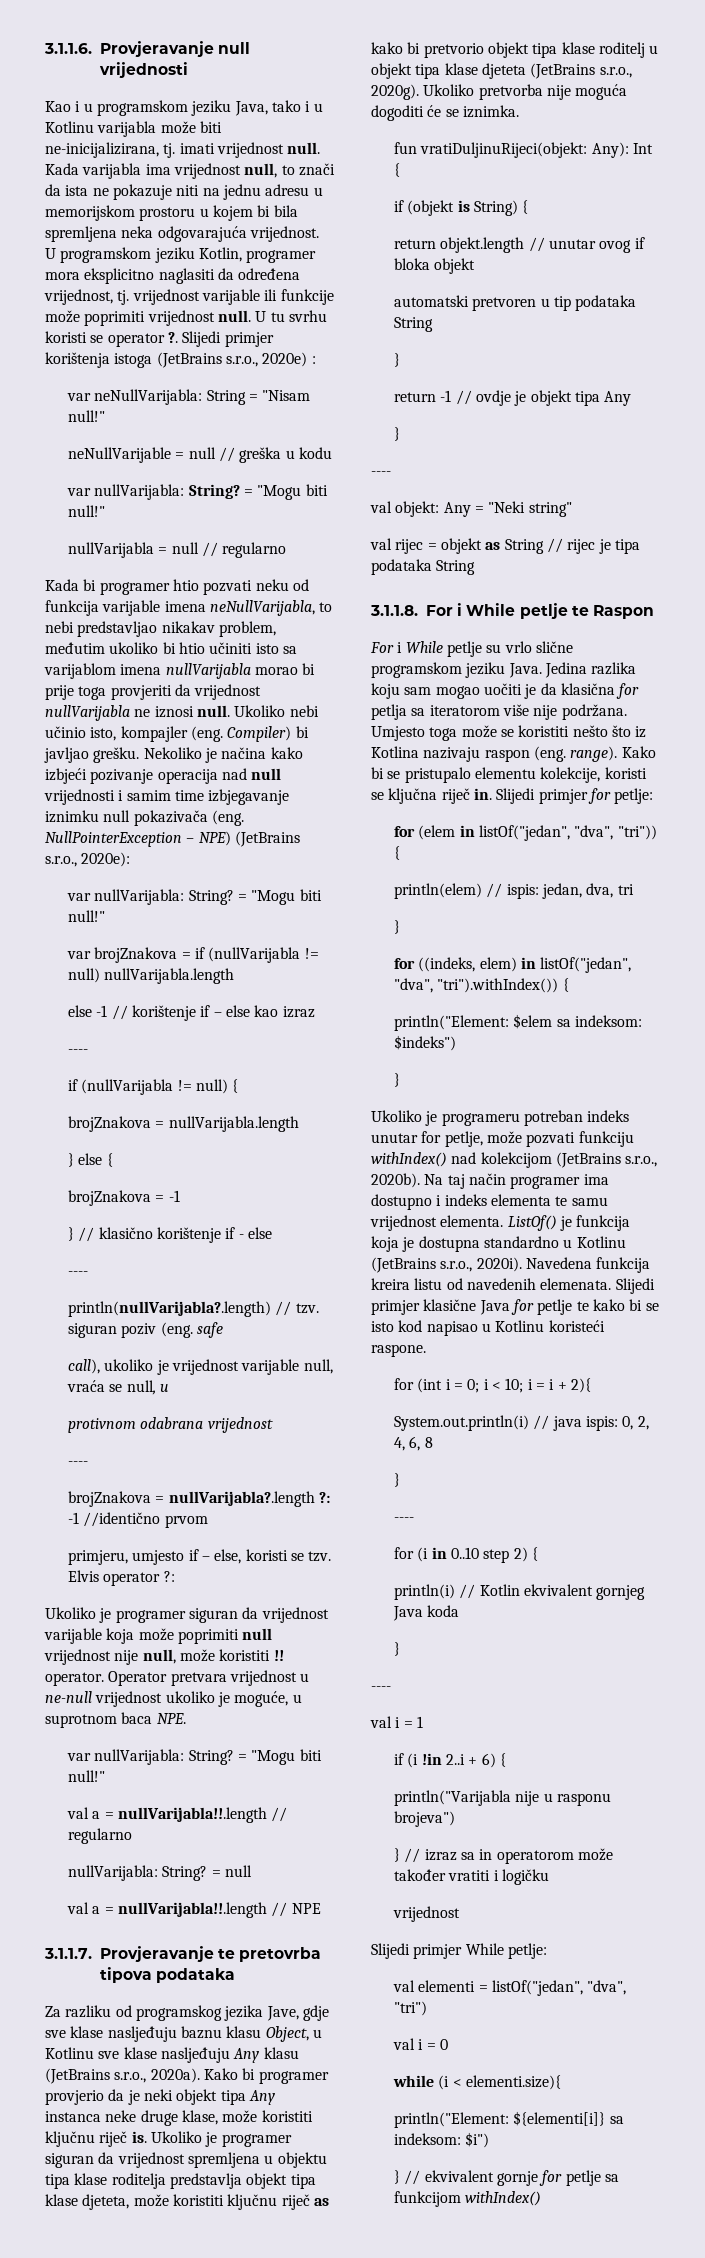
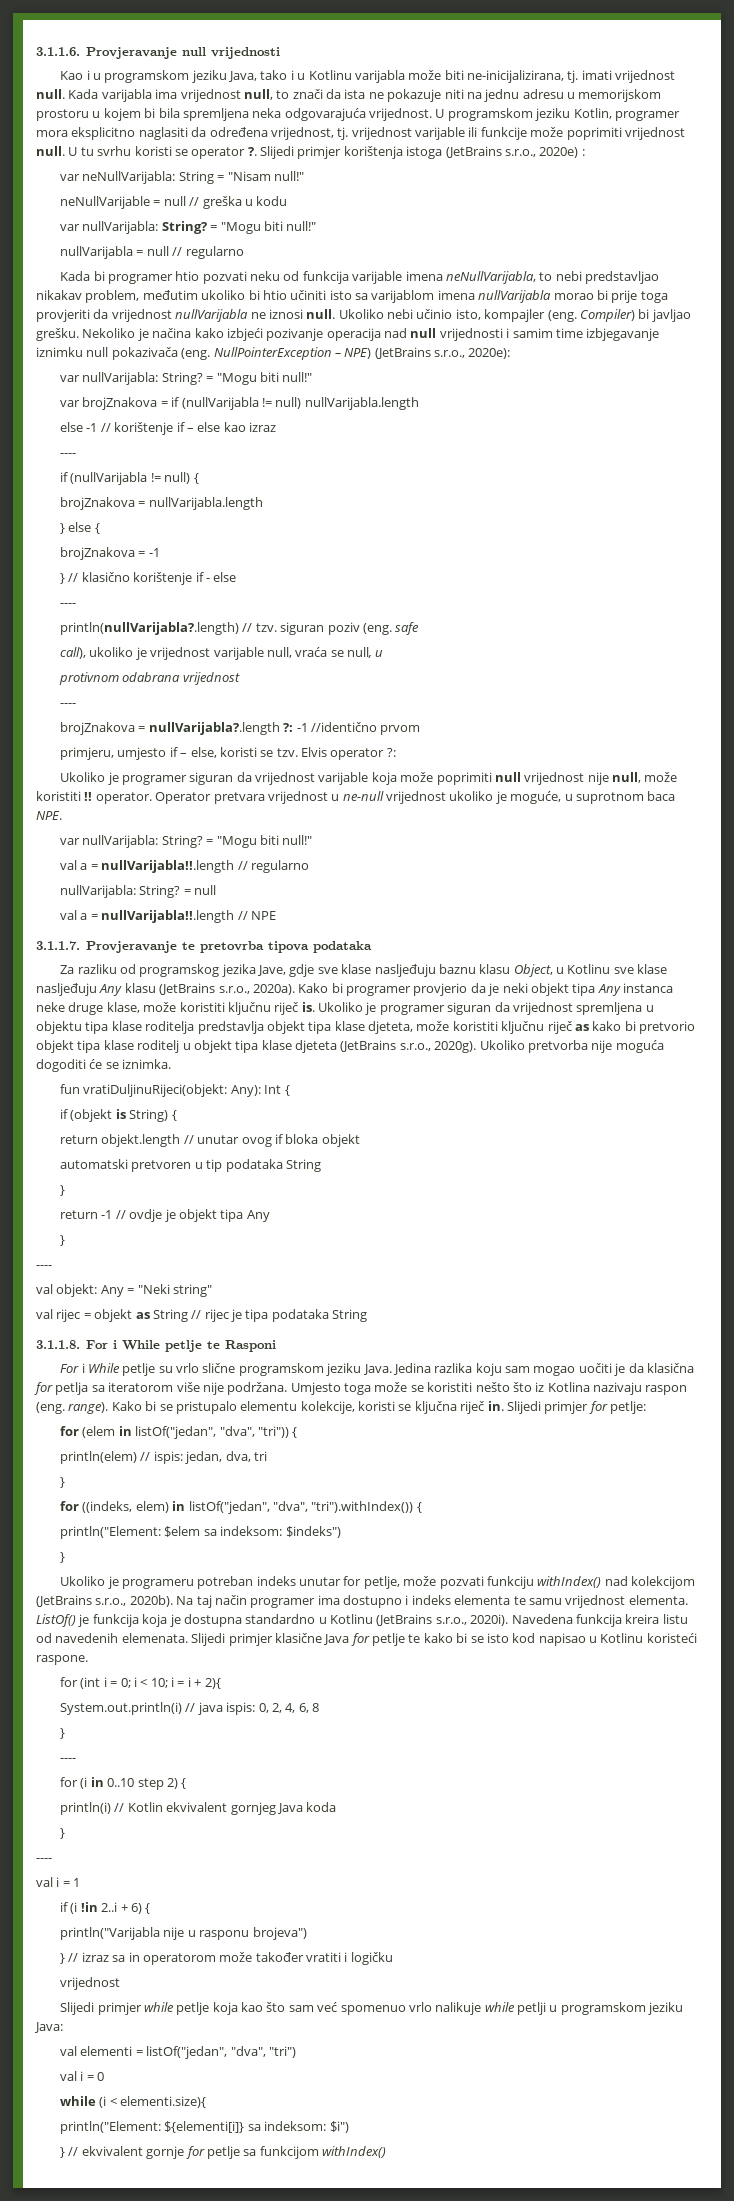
- 3.1.1.8. For i While petlje te Raspon
+ 3.1.1.8. For i While petlje te Rasponi
- Slijedi primjer While petlje:
+ Slijedi primjer while petlje koja kao što sam već spomenuo vrlo nalikuje while petlji u programskom jeziku Java:

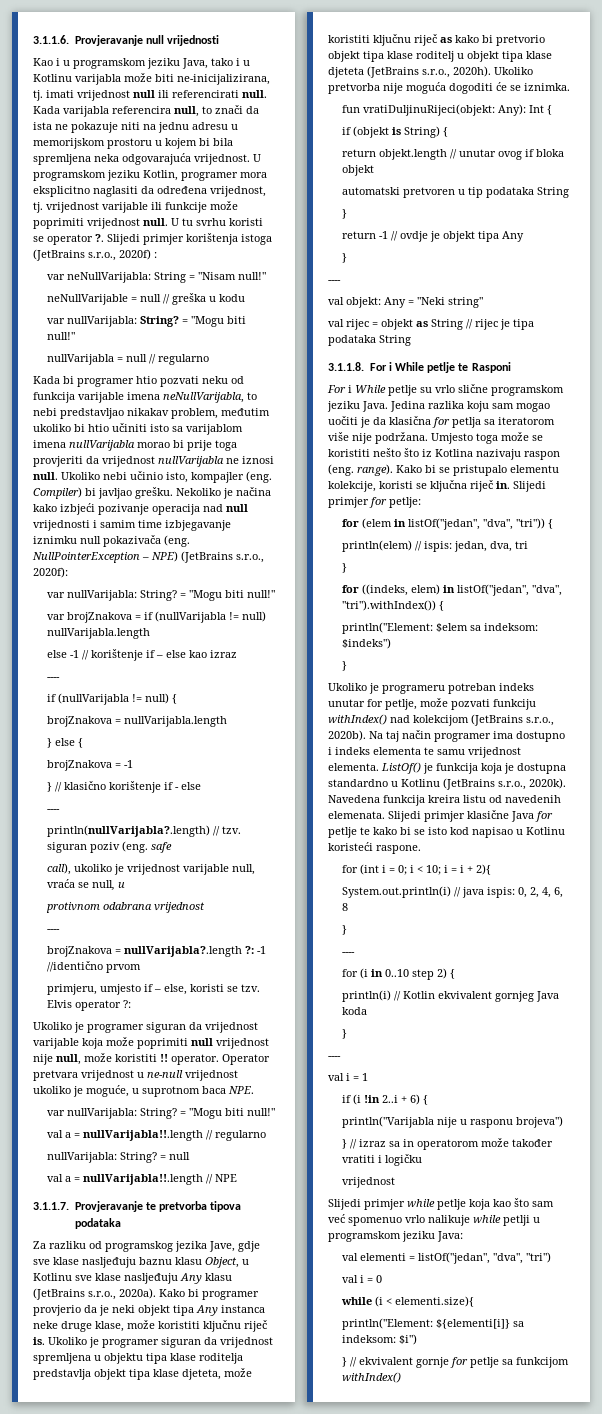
- Kao i u programskom jeziku Java, tako i u Kotlinu varijabla može biti ne-inicijalizirana, tj. imati vrijednost null.
+ Kao i u programskom jeziku Java, tako i u Kotlinu varijabla može biti ne-inicijalizirana, tj. imati vrijednost null ili referencirati null.
- Kada varijabla ima vrijednost null, to znači da ista ne pokazuje niti na jednu adresu u memorijskom prostoru u kojem bi bila spremljena neka odgovarajuća vrijednost.
+ Kada varijabla referencira null, to znači da ista ne pokazuje niti na jednu adresu u memorijskom prostoru u kojem bi bila spremljena neka odgovarajuća vrijednost.
- Slijedi primjer korištenja istoga (JetBrains s.r.o., 2020e) :
+ Slijedi primjer korištenja istoga (JetBrains s.r.o., 2020f) :
- NullPointerException – NPE) (JetBrains s.r.o., 2020e):
+ NullPointerException – NPE) (JetBrains s.r.o., 2020f):
- 3.1.1.7. Provjeravanje te pretovrba tipova podataka
+ 3.1.1.7. Provjeravanje te pretvorba tipova podataka
- Ukoliko je programer siguran da vrijednost spremljena u objektu tipa klase roditelja predstavlja objekt tipa klase djeteta, može koristiti ključnu riječ as kako bi pretvorio objekt tipa klase roditelj u objekt tipa klase djeteta (JetBrains s.r.o., 2020g).
+ Ukoliko je programer siguran da vrijednost spremljena u objektu tipa klase roditelja predstavlja objekt tipa klase djeteta, može koristiti ključnu riječ as kako bi pretvorio objekt tipa klase roditelj u objekt tipa klase djeteta (JetBrains s.r.o., 2020h).
- ListOf() je funkcija koja je dostupna standardno u Kotlinu (JetBrains s.r.o., 2020i).
+ ListOf() je funkcija koja je dostupna standardno u Kotlinu (JetBrains s.r.o., 2020k).

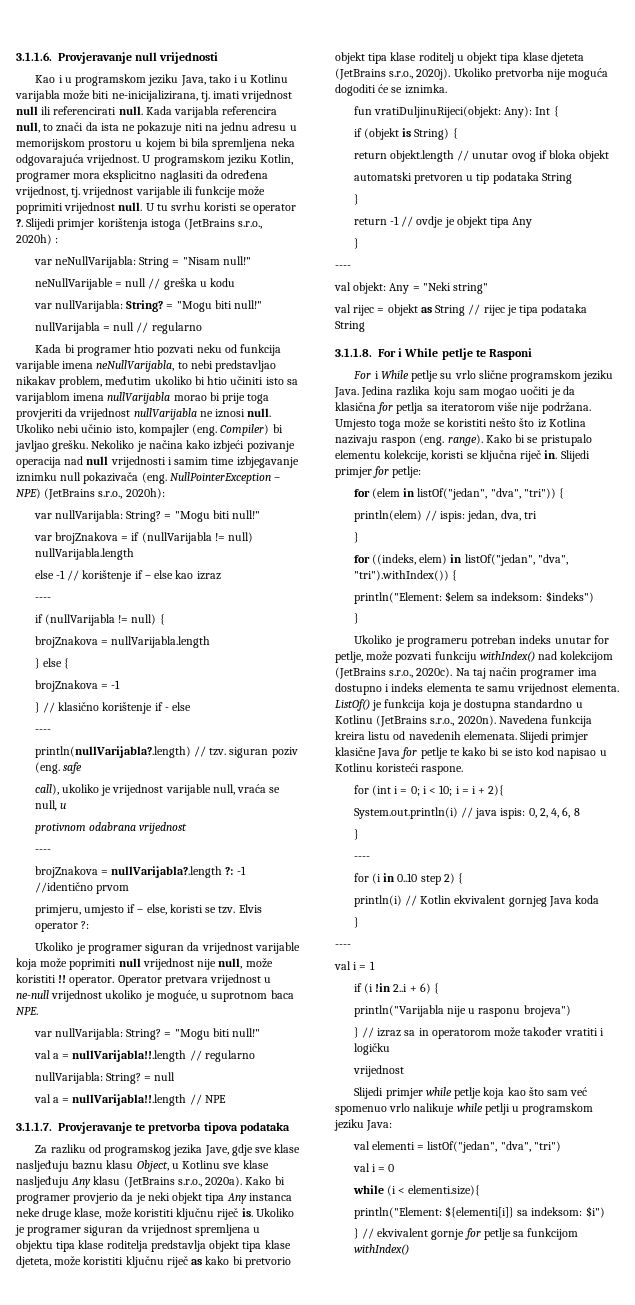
- Slijedi primjer korištenja istoga (JetBrains s.r.o., 2020f) :
+ Slijedi primjer korištenja istoga (JetBrains s.r.o., 2020h) :
- NullPointerException – NPE) (JetBrains s.r.o., 2020f):
+ NullPointerException – NPE) (JetBrains s.r.o., 2020h):
- Ukoliko je programer siguran da vrijednost spremljena u objektu tipa klase roditelja predstavlja objekt tipa klase djeteta, može koristiti ključnu riječ as kako bi pretvorio objekt tipa klase roditelj u objekt tipa klase djeteta (JetBrains s.r.o., 2020h).
+ Ukoliko je programer siguran da vrijednost spremljena u objektu tipa klase roditelja predstavlja objekt tipa klase djeteta, može koristiti ključnu riječ as kako bi pretvorio objekt tipa klase roditelj u objekt tipa klase djeteta (JetBrains s.r.o., 2020j).
- Ukoliko je programeru potreban indeks unutar for petlje, može pozvati funkciju withIndex() nad kolekcijom (JetBrains s.r.o., 2020b).
+ Ukoliko je programeru potreban indeks unutar for petlje, može pozvati funkciju withIndex() nad kolekcijom (JetBrains s.r.o., 2020c).
- ListOf() je funkcija koja je dostupna standardno u Kotlinu (JetBrains s.r.o., 2020k).
+ ListOf() je funkcija koja je dostupna standardno u Kotlinu (JetBrains s.r.o., 2020n).

